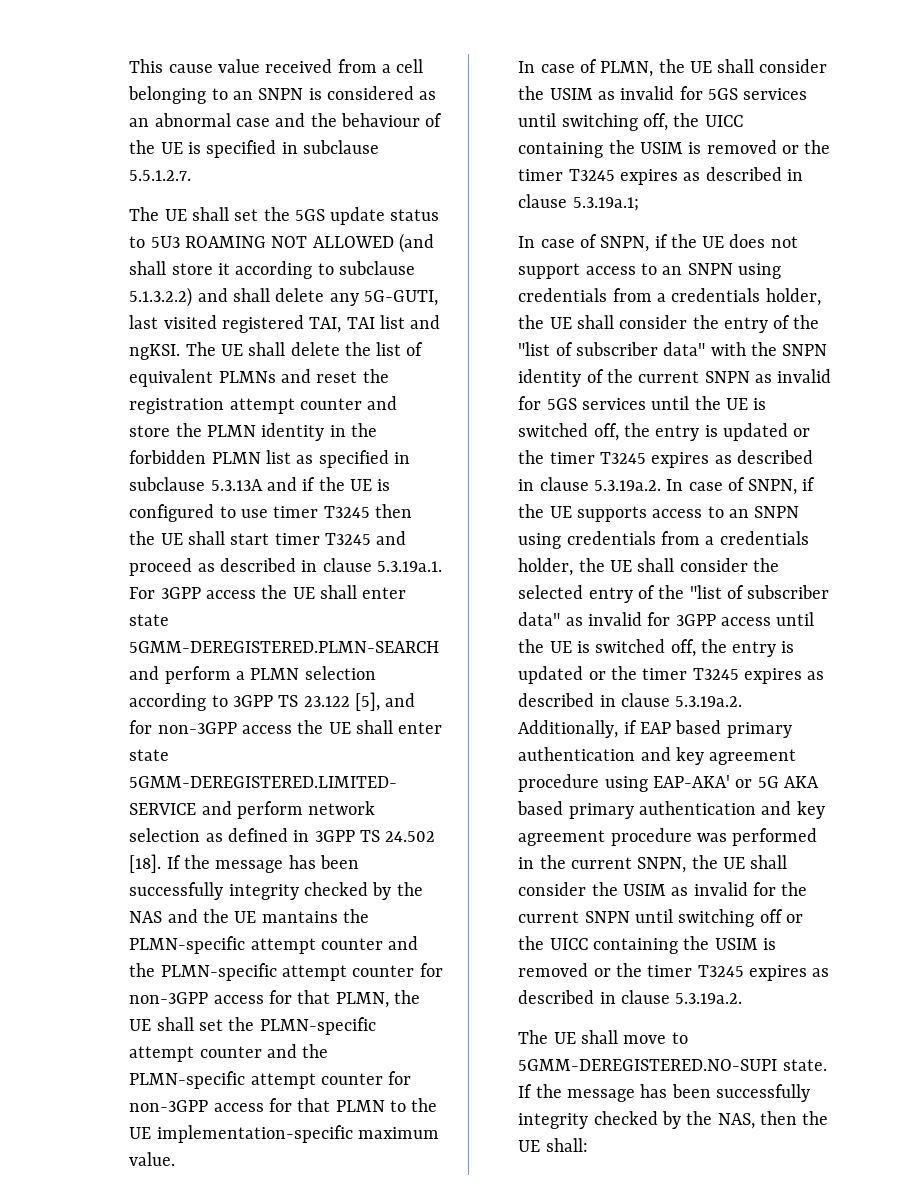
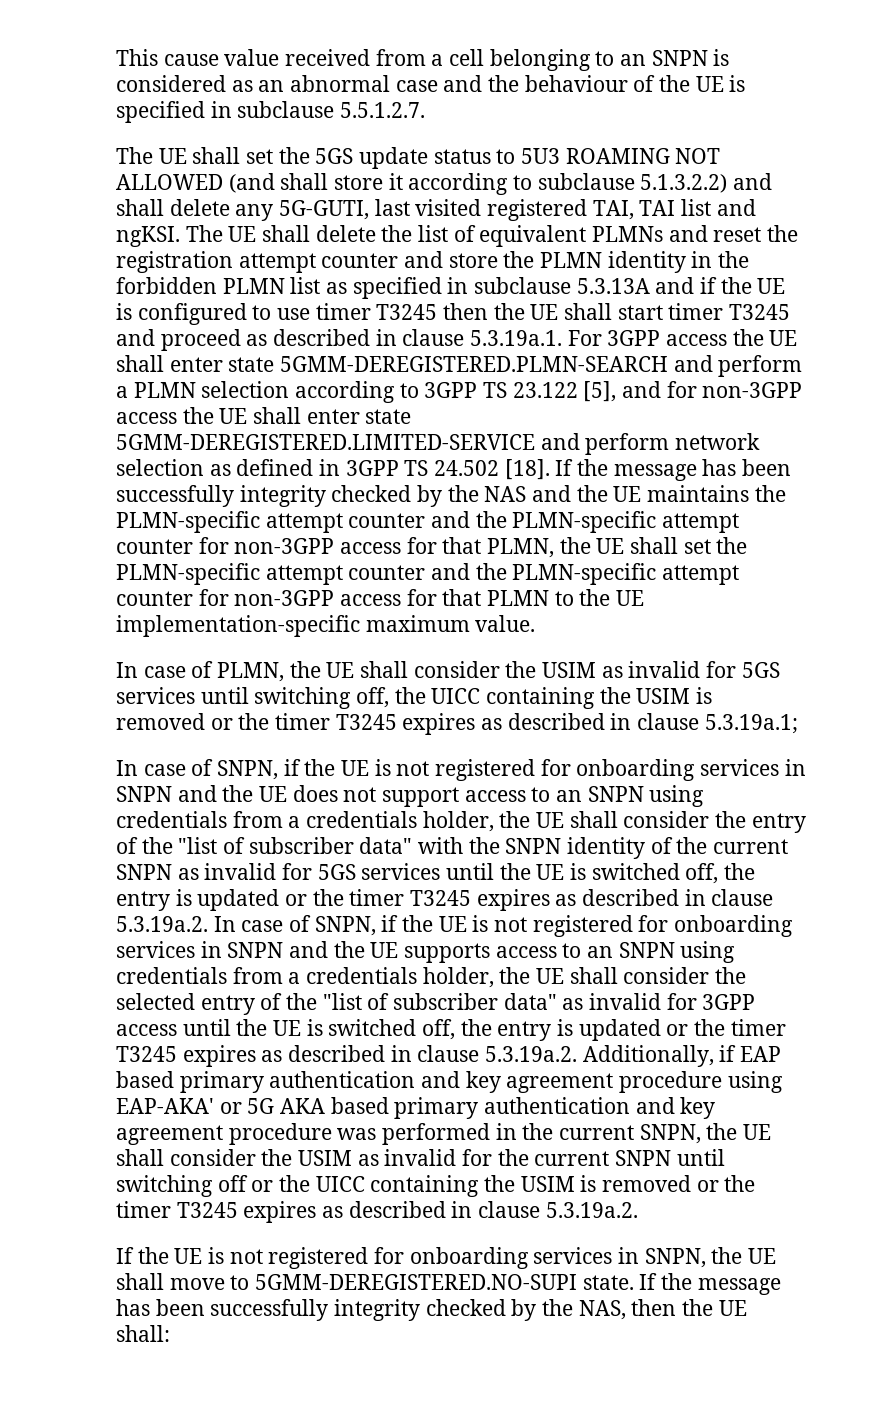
- If the message has been successfully integrity checked by the NAS and the UE mantains the PLMN-specific attempt counter and the PLMN-specific attempt counter for non-3GPP access for that PLMN, the UE shall set the PLMN-specific attempt counter and the PLMN-specific attempt counter for non-3GPP access for that PLMN to the UE implementation-specific maximum value.
+ If the message has been successfully integrity checked by the NAS and the UE maintains the PLMN-specific attempt counter and the PLMN-specific attempt counter for non-3GPP access for that PLMN, the UE shall set the PLMN-specific attempt counter and the PLMN-specific attempt counter for non-3GPP access for that PLMN to the UE implementation-specific maximum value.
- In case of SNPN, if the UE does not support access to an SNPN using credentials from a credentials holder, the UE shall consider the entry of the "list of subscriber data" with the SNPN identity of the current SNPN as invalid for 5GS services until the UE is switched off, the entry is updated or the timer T3245 expires as described in clause 5.3.19a.2. In case of SNPN, if the UE supports access to an SNPN using credentials from a credentials holder, the UE shall consider the selected entry of the "list of subscriber data" as invalid for 3GPP access until the UE is switched off, the entry is updated or the timer T3245 expires as described in clause 5.3.19a.2. Additionally, if EAP based primary authentication and key agreement procedure using EAP-AKA' or 5G AKA based primary authentication and key agreement procedure was performed in the current SNPN, the UE shall consider the USIM as invalid for the current SNPN until switching off or the UICC containing the USIM is removed or the timer T3245 expires as described in clause 5.3.19a.2.
+ In case of SNPN, if the UE is not registered for onboarding services in SNPN and the UE does not support access to an SNPN using credentials from a credentials holder, the UE shall consider the entry of the "list of subscriber data" with the SNPN identity of the current SNPN as invalid for 5GS services until the UE is switched off, the entry is updated or the timer T3245 expires as described in clause 5.3.19a.2. In case of SNPN, if the UE is not registered for onboarding services in SNPN and the UE supports access to an SNPN using credentials from a credentials holder, the UE shall consider the selected entry of the "list of subscriber data" as invalid for 3GPP access until the UE is switched off, the entry is updated or the timer T3245 expires as described in clause 5.3.19a.2. Additionally, if EAP based primary authentication and key agreement procedure using EAP-AKA' or 5G AKA based primary authentication and key agreement procedure was performed in the current SNPN, the UE shall consider the USIM as invalid for the current SNPN until switching off or the UICC containing the USIM is removed or the timer T3245 expires as described in clause 5.3.19a.2.
- The UE shall move to 5GMM-DEREGISTERED.NO-SUPI state.
+ If the UE is not registered for onboarding services in SNPN, the UE shall move to 5GMM-DEREGISTERED.NO-SUPI state.

